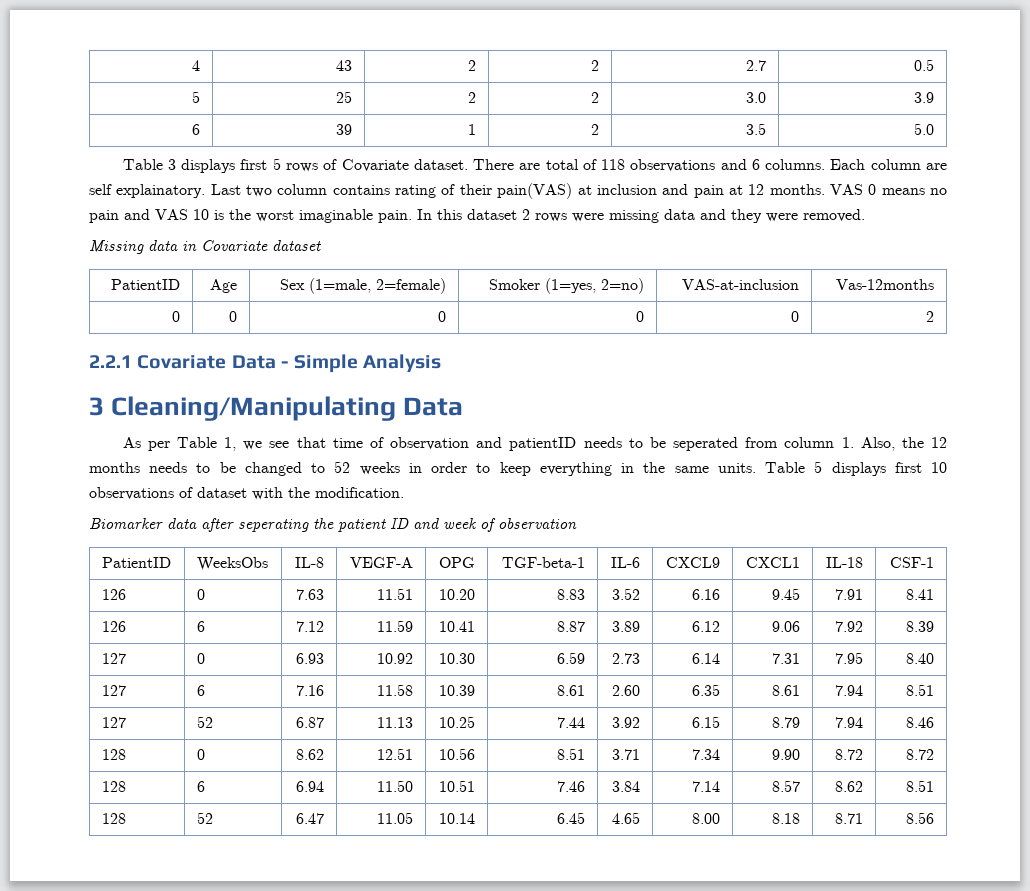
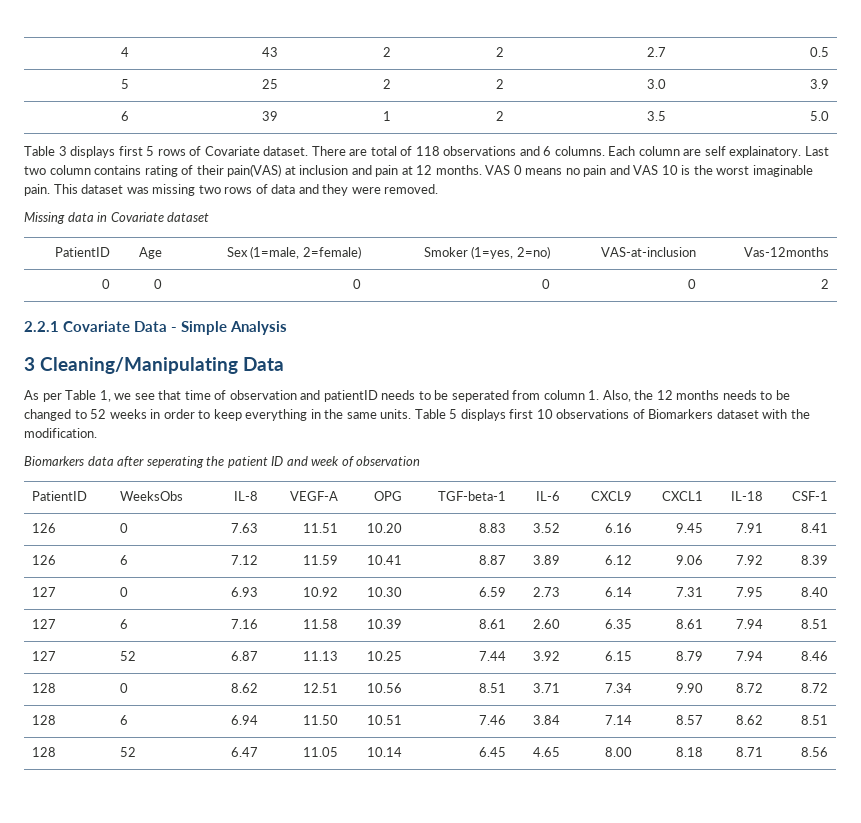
- In this dataset 2 rows were missing data and they were removed.
+ This dataset was missing two rows of data and they were removed.
- Table 5 displays first 10 observations of dataset with the modification.
+ Table 5 displays first 10 observations of Biomarkers dataset with the modification.
- Biomarker data after seperating the patient ID and week of observation
+ Biomarkers data after seperating the patient ID and week of observation

